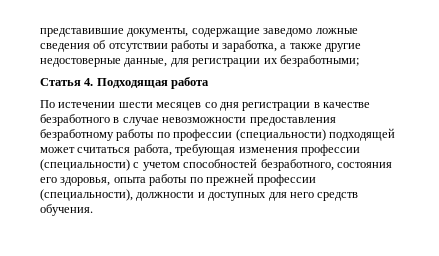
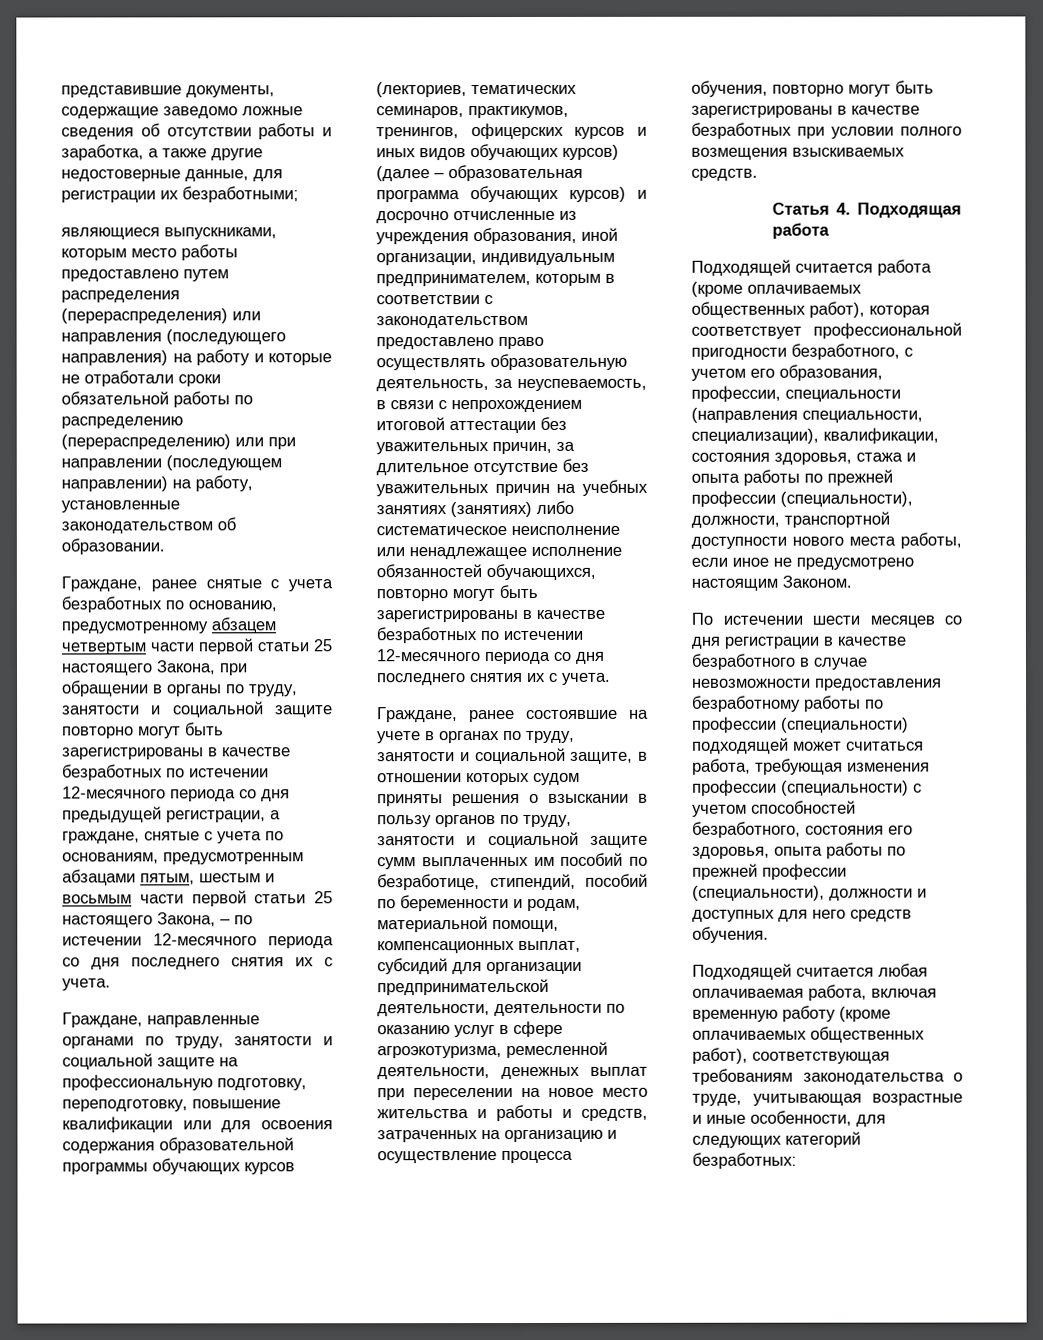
+ являющиеся выпускниками, которым место работы предоставлено путем распределения (перераспределения) или направления (последующего направления) на работу и которые не отработали сроки обязательной работы по распределению (перераспределению) или при направлении (последующем направлении) на работу, установленные законодательством об образовании.
+ Граждане, ранее снятые с учета безработных по основанию, предусмотренному абзацем четвертым части первой статьи 25 настоящего Закона, при обращении в органы по труду, занятости и социальной защите повторно могут быть зарегистрированы в качестве безработных по истечении 12-месячного периода со дня предыдущей регистрации, а граждане, снятые с учета по основаниям, предусмотренным абзацами пятым, шестым и восьмым части первой статьи 25 настоящего Закона, – по истечении 12-месячного периода со дня последнего снятия их с учета.
+ Граждане, направленные органами по труду, занятости и социальной защите на профессиональную подготовку, переподготовку, повышение квалификации или для освоения содержания образовательной программы обучающих курсов (лекториев, тематических семинаров, практикумов, тренингов, офицерских курсов и иных видов обучающих курсов) (далее – образовательная программа обучающих курсов) и досрочно отчисленные из учреждения образования, иной организации, индивидуальным предпринимателем, которым в соответствии с законодательством предоставлено право осуществлять образовательную деятельность, за неуспеваемость, в связи с непрохождением итоговой аттестации без уважительных причин, за длительное отсутствие без уважительных причин на учебных занятиях (занятиях) либо систематическое неисполнение или ненадлежащее исполнение обязанностей обучающихся, повторно могут быть зарегистрированы в качестве безработных по истечении 12-месячного периода со дня последнего снятия их с учета.
+ Граждане, ранее состоявшие на учете в органах по труду, занятости и социальной защите, в отношении которых судом приняты решения о взыскании в пользу органов по труду, занятости и социальной защите сумм выплаченных им пособий по безработице, стипендий, пособий по беременности и родам, материальной помощи, компенсационных выплат, субсидий для организации предпринимательской деятельности, деятельности по оказанию услуг в сфере агроэкотуризма, ремесленной деятельности, денежных выплат при переселении на новое место жительства и работы и средств, затраченных на организацию и осуществление процесса обучения, повторно могут быть зарегистрированы в качестве безработных при условии полного возмещения взыскиваемых средств.
  Статья 4. Подходящая работа
+ Подходящей считается работа (кроме оплачиваемых общественных работ), которая соответствует профессиональной пригодности безработного, с учетом его образования, профессии, специальности (направления специальности, специализации), квалификации, состояния здоровья, стажа и опыта работы по прежней профессии (специальности), должности, транспортной доступности нового места работы, если иное не предусмотрено настоящим Законом.
+ Подходящей считается любая оплачиваемая работа, включая временную работу (кроме оплачиваемых общественных работ), соответствующая требованиям законодательства о труде, учитывающая возрастные и иные особенности, для следующих категорий безработных:

